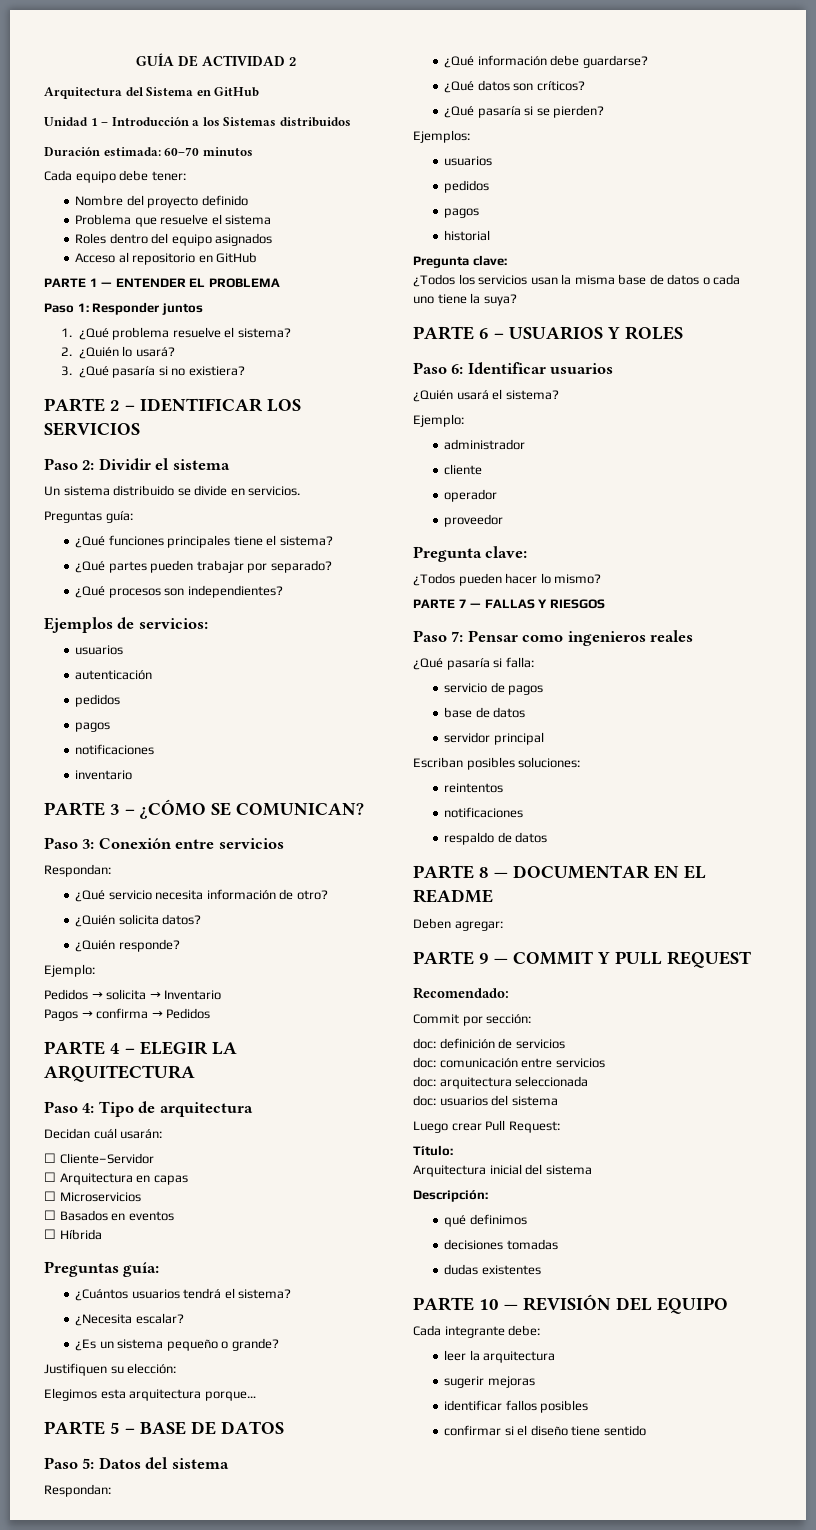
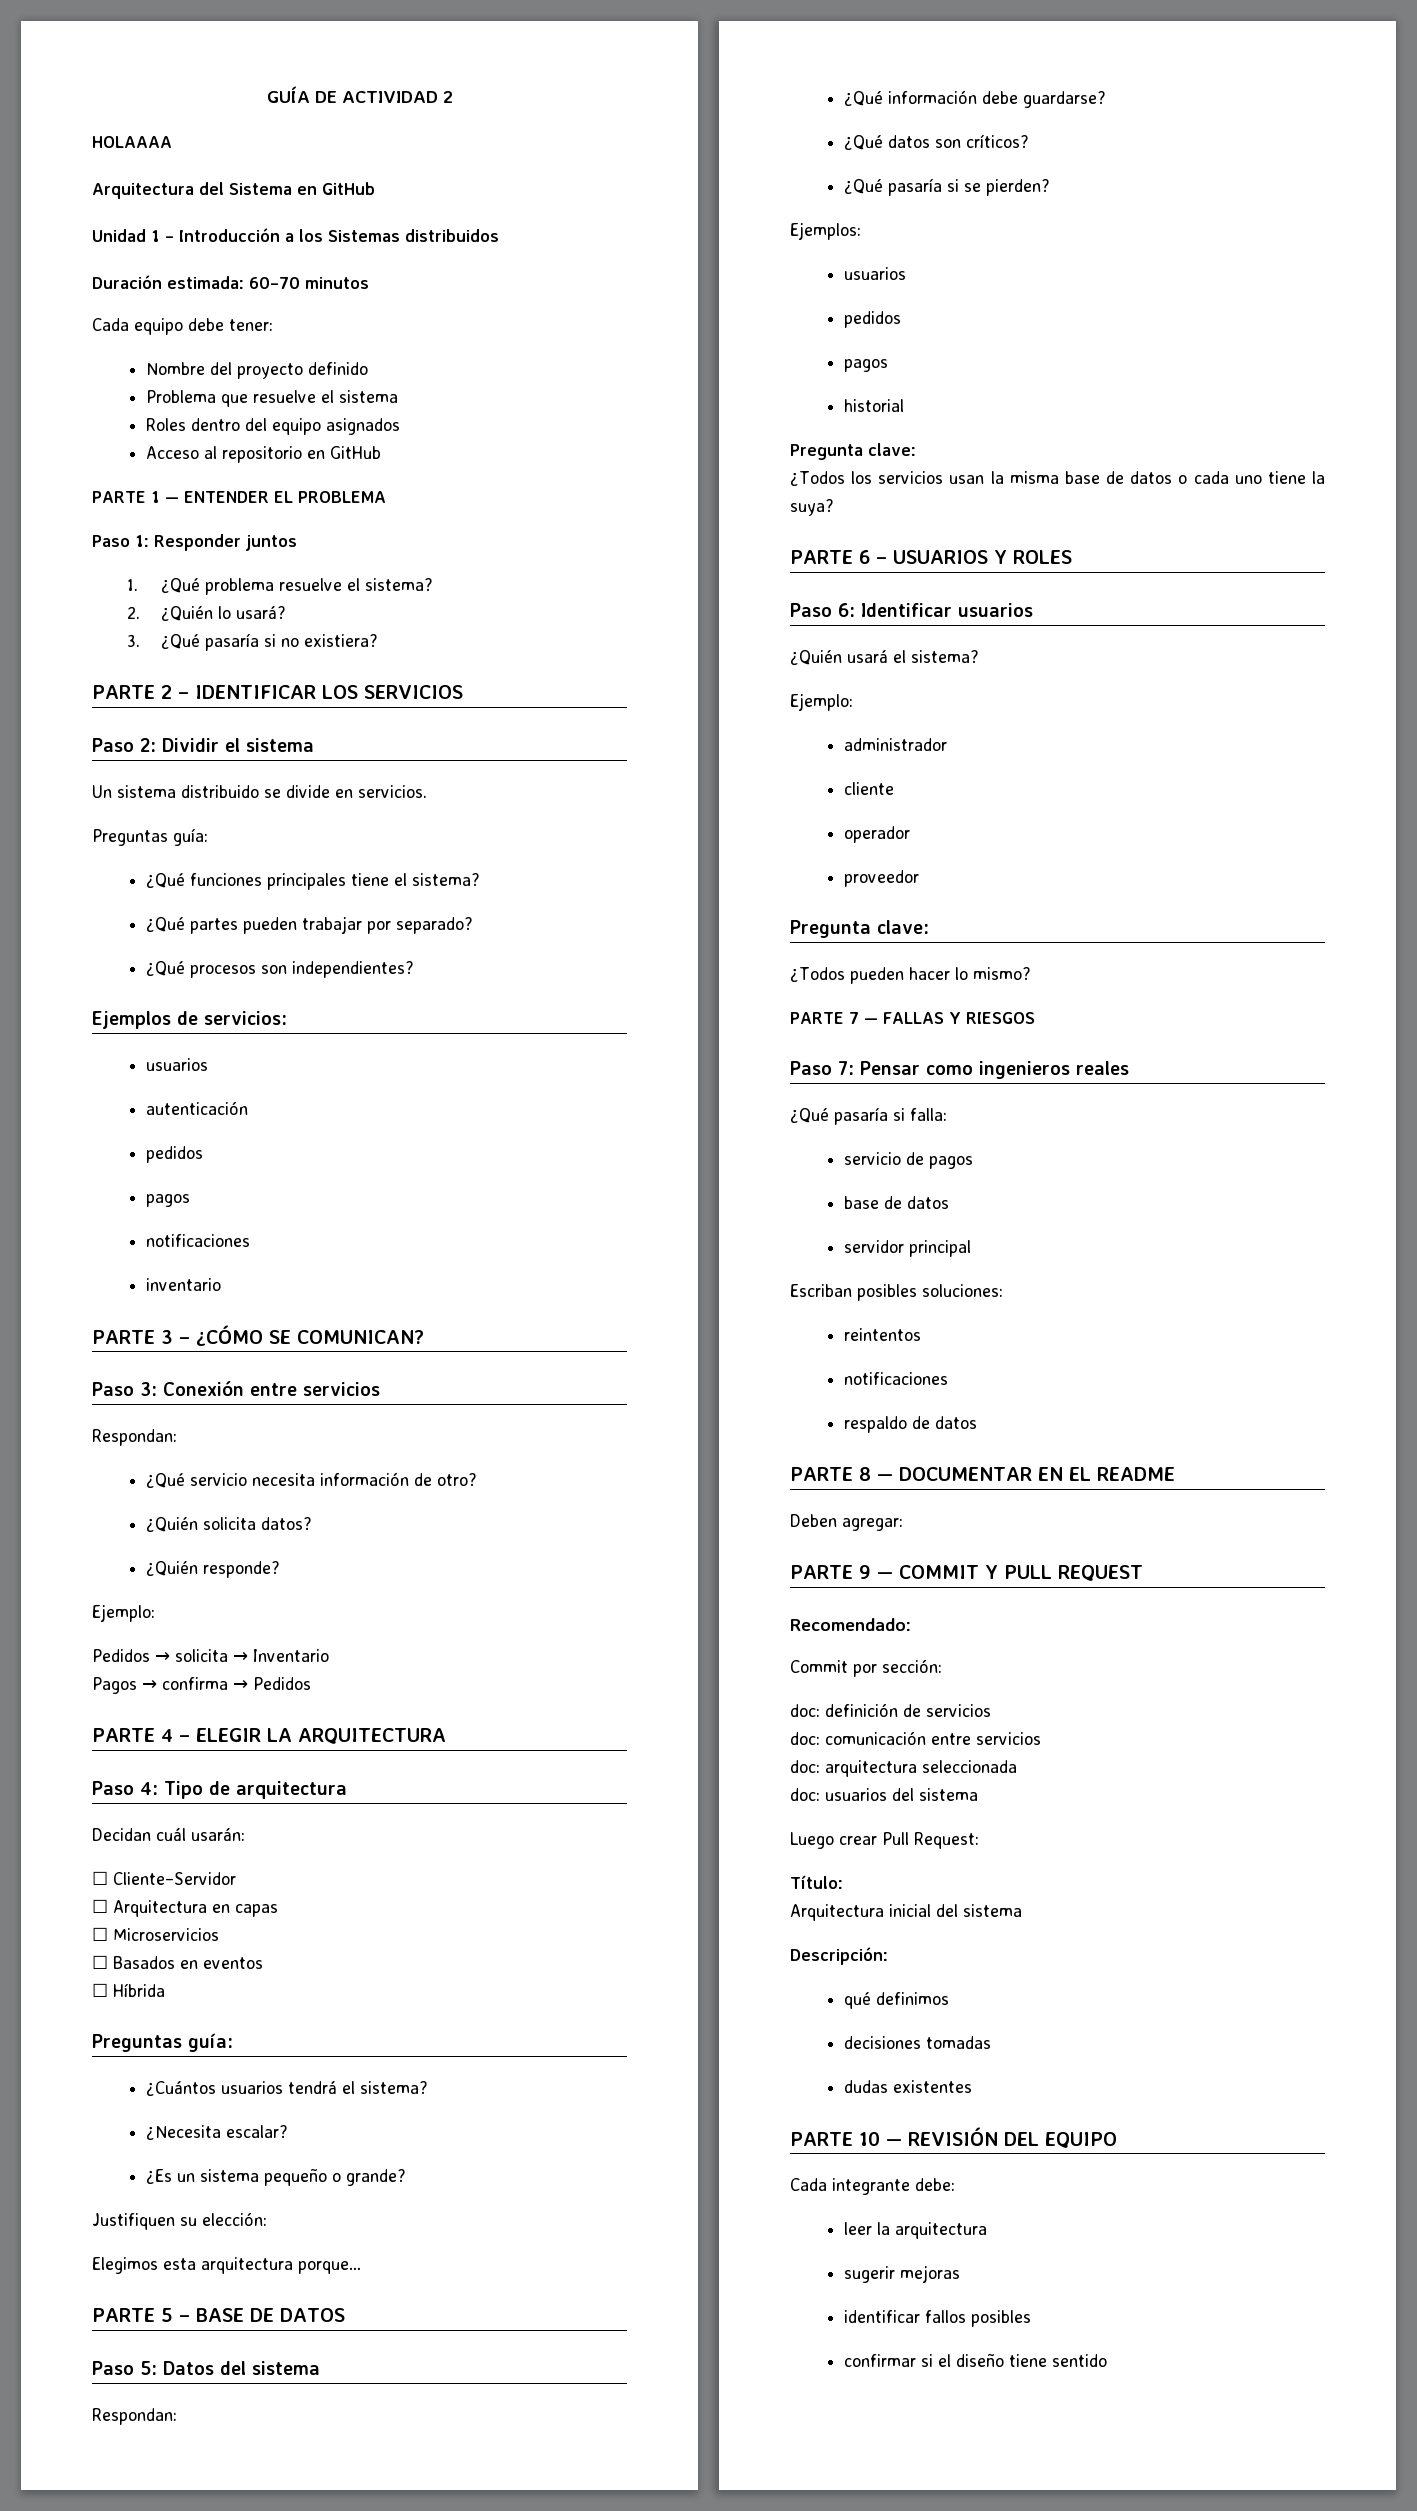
+ HOLAAAA

